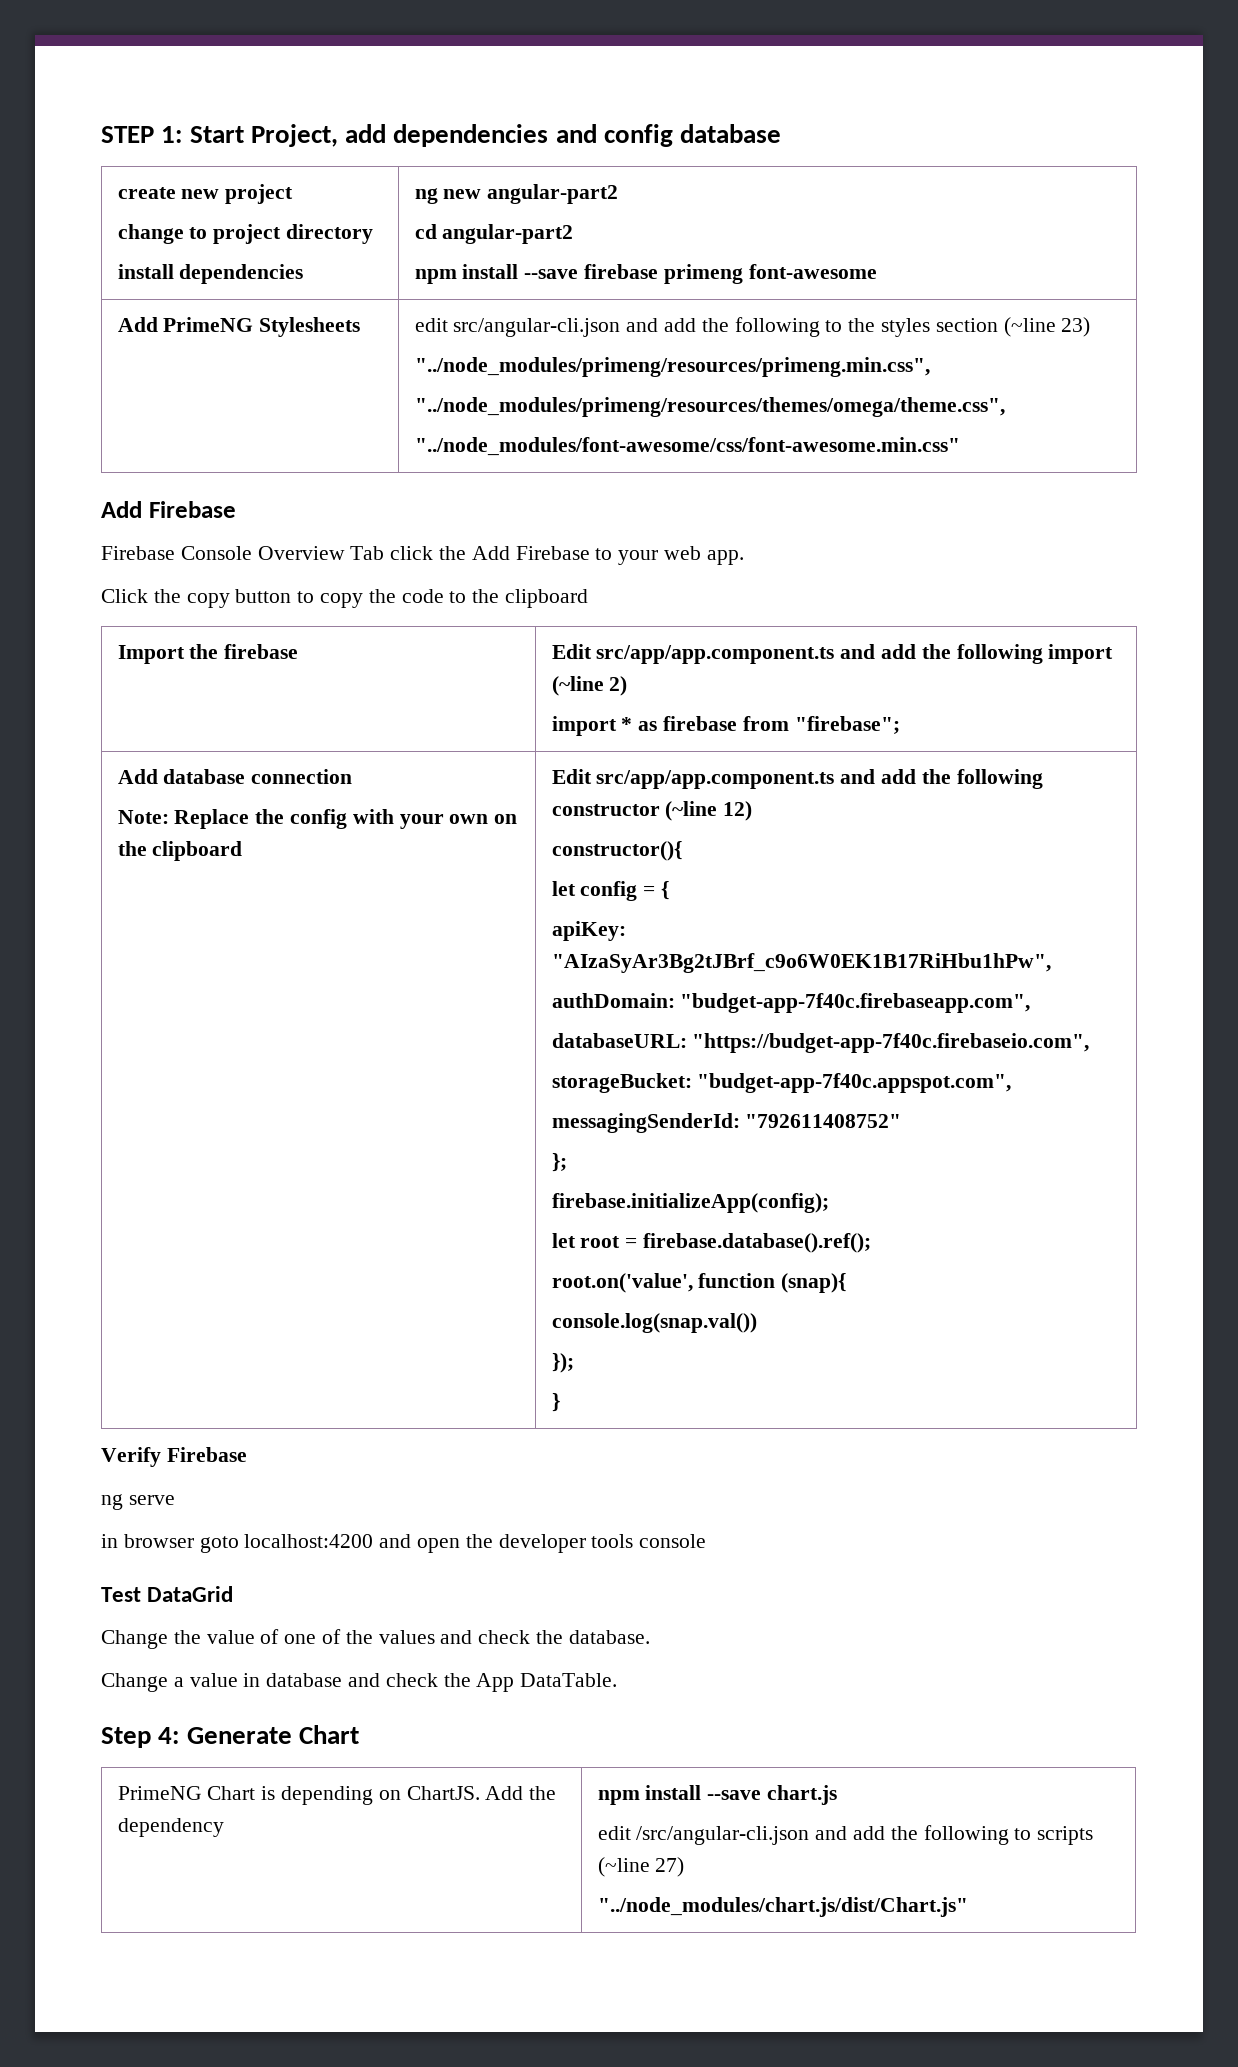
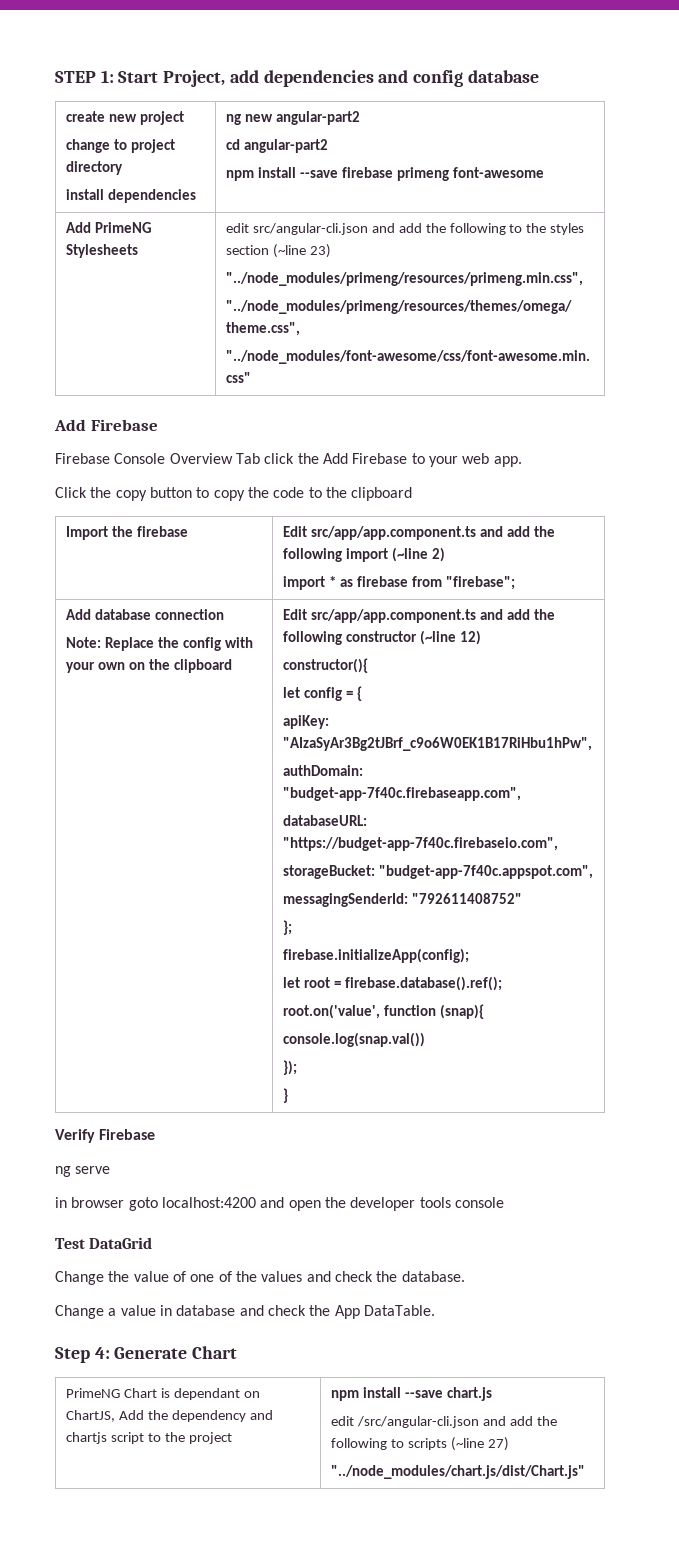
- PrimeNG Chart is depending on ChartJS. Add the dependency | npm install --save chart.js
+ PrimeNG Chart is dependant on ChartJS, Add the dependency and chartjs script to the project | npm install --save chart.js

